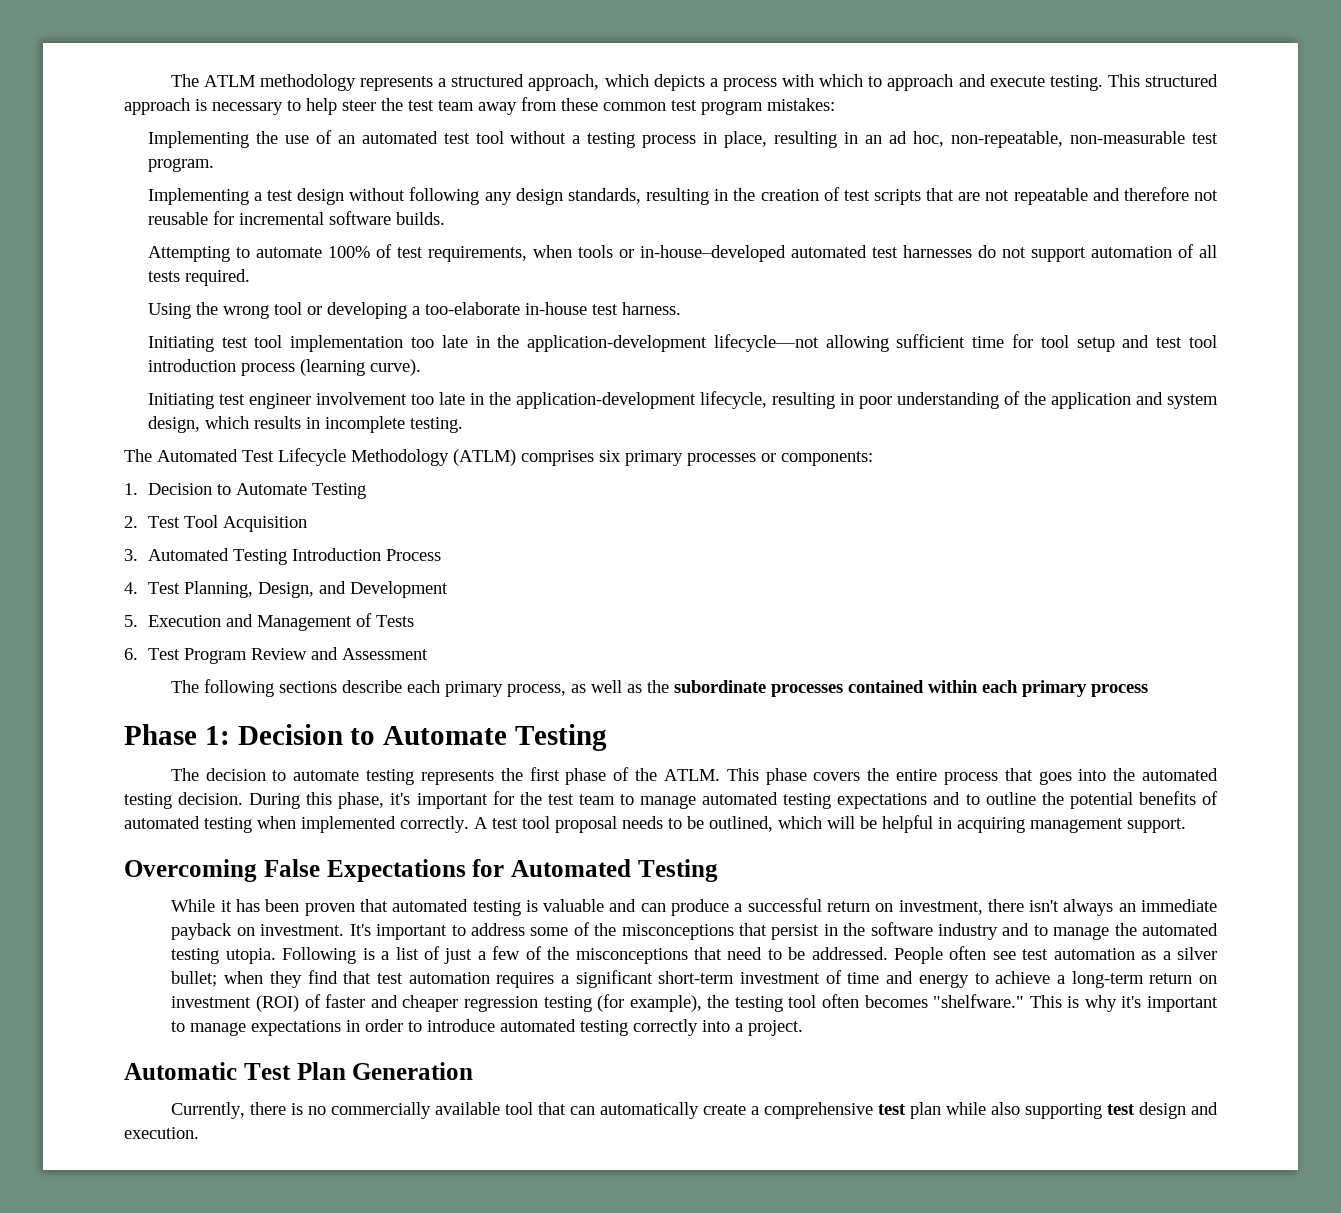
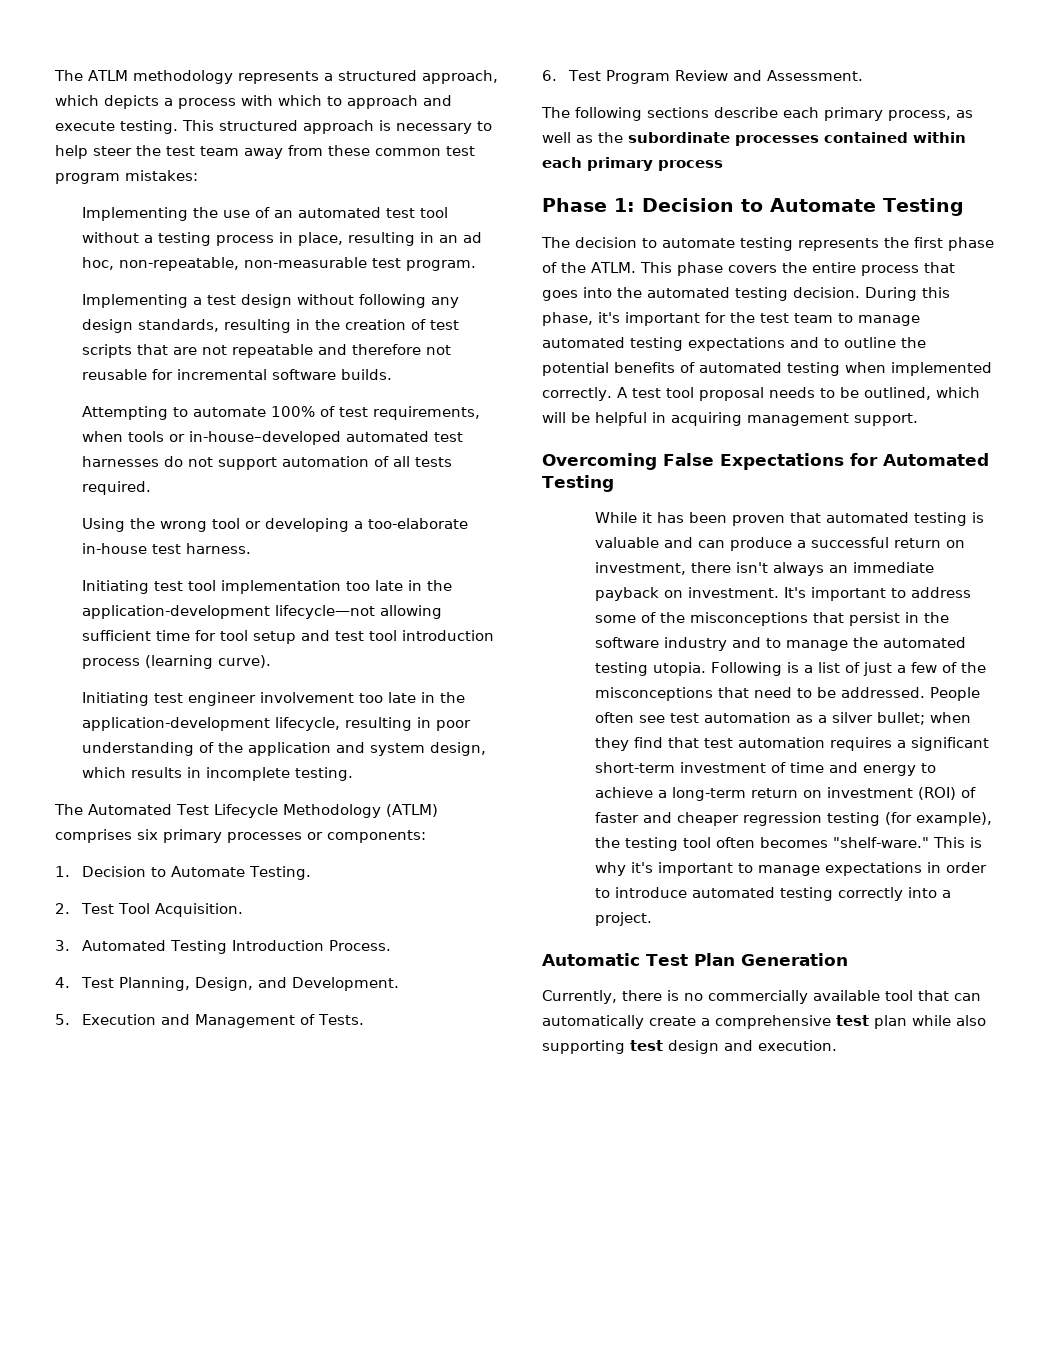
- 1. Decision to Automate Testing
+ 1. Decision to Automate Testing.
- 2. Test Tool Acquisition
+ 2. Test Tool Acquisition.
- 3. Automated Testing Introduction Process
+ 3. Automated Testing Introduction Process.
- 4. Test Planning, Design, and Development
+ 4. Test Planning, Design, and Development.
- 5. Execution and Management of Tests
+ 5. Execution and Management of Tests.
- 6. Test Program Review and Assessment
+ 6. Test Program Review and Assessment.
- People often see test automation as a silver bullet; when they find that test automation requires a significant short-term investment of time and energy to achieve a long-term return on investment (ROI) of faster and cheaper regression testing (for example), the testing tool often becomes "shelfware."
+ People often see test automation as a silver bullet; when they find that test automation requires a significant short-term investment of time and energy to achieve a long-term return on investment (ROI) of faster and cheaper regression testing (for example), the testing tool often becomes "shelf-ware."

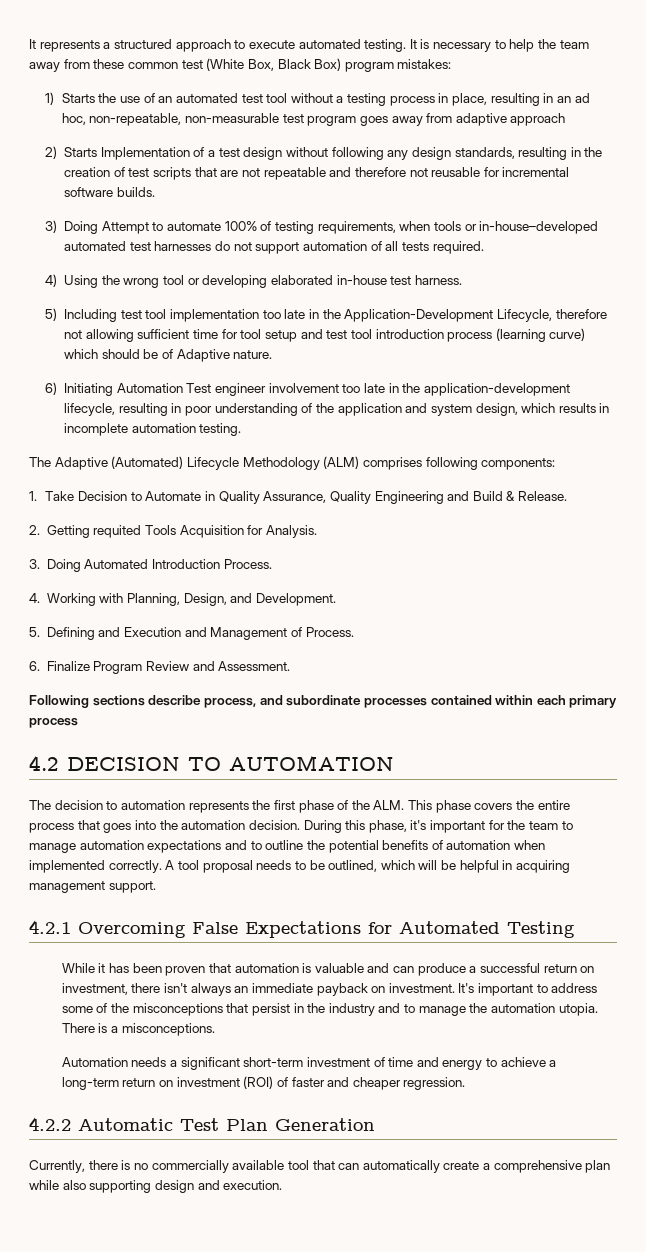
- The ATLM methodology represents a structured approach, which depicts a process with which to approach and execute testing. This structured approach is necessary to help steer the test team away from these common test program mistakes:
+ It represents a structured approach to execute automated testing. It is necessary to help the team away from these common test (White Box, Black Box) program mistakes:
- Implementing the use of an automated test tool without a testing process in place, resulting in an ad hoc, non-repeatable, non-measurable test program.
- Implementing a test design without following any design standards, resulting in the creation of test scripts that are not repeatable and therefore not reusable for incremental software builds.
+ 1) Starts the use of an automated test tool without a testing process in place, resulting in an ad hoc, non-repeatable, non-measurable test program goes away from adaptive approach
+ 2) Starts Implementation of a test design without following any design standards, resulting in the creation of test scripts that are not repeatable and therefore not reusable for incremental software builds.
- Attempting to automate 100% of test requirements, when tools or in-house–developed automated test harnesses do not support automation of all tests required.
+ 3) Doing Attempt to automate 100% of testing requirements, when tools or in-house–developed automated test harnesses do not support automation of all tests required.
- Using the wrong tool or developing a too-elaborate in-house test harness.
+ 4) Using the wrong tool or developing elaborated in-house test harness.
- Initiating test tool implementation too late in the application-development lifecycle—not allowing sufficient time for tool setup and test tool introduction process (learning curve).
- Initiating test engineer involvement too late in the application-development lifecycle, resulting in poor understanding of the application and system design, which results in incomplete testing.
+ 5) Including test tool implementation too late in the Application-Development Lifecycle, therefore not allowing sufficient time for tool setup and test tool introduction process (learning curve) which should be of Adaptive nature.
+ 6) Initiating Automation Test engineer involvement too late in the application-development lifecycle, resulting in poor understanding of the application and system design, which results in incomplete automation testing.
- The Automated Test Lifecycle Methodology (ATLM) comprises six primary processes or components:
+ The Adaptive (Automated) Lifecycle Methodology (ALM) comprises following components:
- 1. Decision to Automate Testing.
- 2. Test Tool Acquisition.
+ 1. Take Decision to Automate in Quality Assurance, Quality Engineering and Build & Release.
+ 2. Getting requited Tools Acquisition for Analysis.
- 3. Automated Testing Introduction Process.
+ 3. Doing Automated Introduction Process.
- 4. Test Planning, Design, and Development.
+ 4. Working with Planning, Design, and Development.
- 5. Execution and Management of Tests.
+ 5. Defining and Execution and Management of Process.
- 6. Test Program Review and Assessment.
+ 6. Finalize Program Review and Assessment.
- The following sections describe each primary process, as well as the subordinate processes contained within each primary process
+ Following sections describe process, and subordinate processes contained within each primary process
- Phase 1: Decision to Automate Testing
+ 4.2 DECISION TO AUTOMATION
- The decision to automate testing represents the first phase of the ATLM. This phase covers the entire process that goes into the automated testing decision.
+ The decision to automation represents the first phase of the ALM. This phase covers the entire process that goes into the automation decision.
- During this phase, it's important for the test team to manage automated testing expectations and to outline the potential benefits of automated testing when implemented correctly.
+ During this phase, it's important for the team to manage automation expectations and to outline the potential benefits of automation when implemented correctly.
- A test tool proposal needs to be outlined, which will be helpful in acquiring management support.
+ A tool proposal needs to be outlined, which will be helpful in acquiring management support.
- Overcoming False Expectations for Automated Testing
+ 4.2.1 Overcoming False Expectations for Automated Testing
- While it has been proven that automated testing is valuable and can produce a successful return on investment, there isn't always an immediate payback on investment.
+ While it has been proven that automation is valuable and can produce a successful return on investment, there isn't always an immediate payback on investment.
- It's important to address some of the misconceptions that persist in the software industry and to manage the automated testing utopia. Following is a list of just a few of the misconceptions that need to be addressed. People often see test automation as a silver bullet; when they find that test automation requires a significant short-term investment of time and energy to achieve a long-term return on investment (ROI) of faster and cheaper regression testing (for example), the testing tool often becomes "shelf-ware." This is why it's important to manage expectations in order to introduce automated testing correctly into a project.
- Automatic Test Plan Generation
+ It's important to address some of the misconceptions that persist in the industry and to manage the automation utopia. There is a misconceptions.
+ Automation needs a significant short-term investment of time and energy to achieve a long-term return on investment (ROI) of faster and cheaper regression.
+ 4.2.2 Automatic Test Plan Generation
- Currently, there is no commercially available tool that can automatically create a comprehensive test plan while also supporting test design and execution.
+ Currently, there is no commercially available tool that can automatically create a comprehensive plan while also supporting design and execution.

